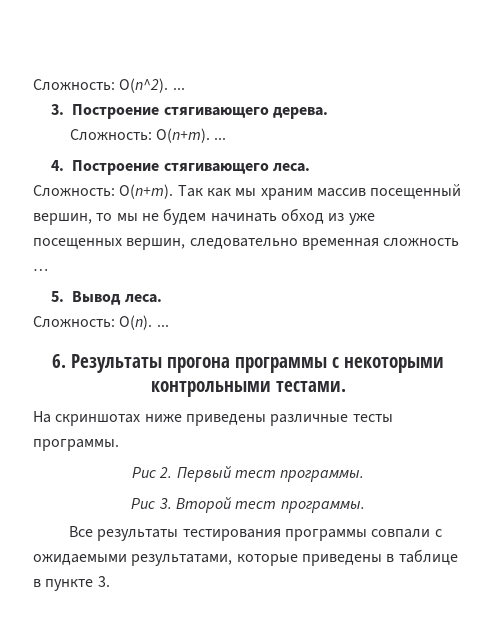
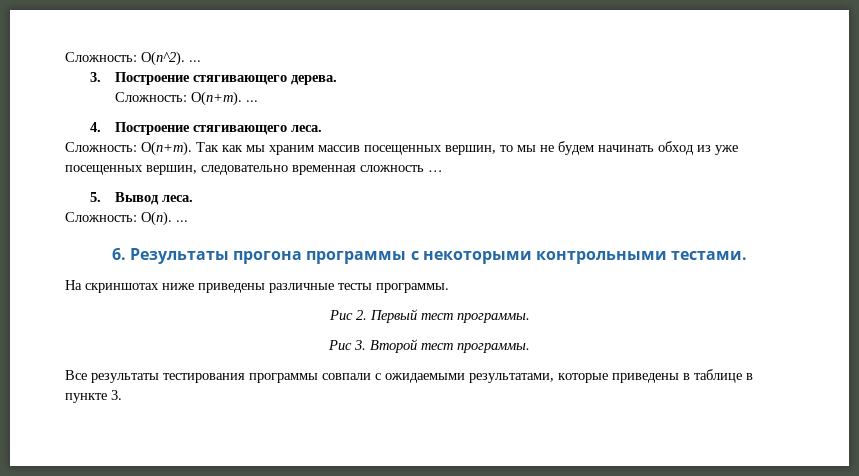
- Так как мы храним массив посещенный вершин, то мы не будем начинать обход из уже посещенных вершин, следовательно временная сложность …
+ Так как мы храним массив посещенных вершин, то мы не будем начинать обход из уже посещенных вершин, следовательно временная сложность …

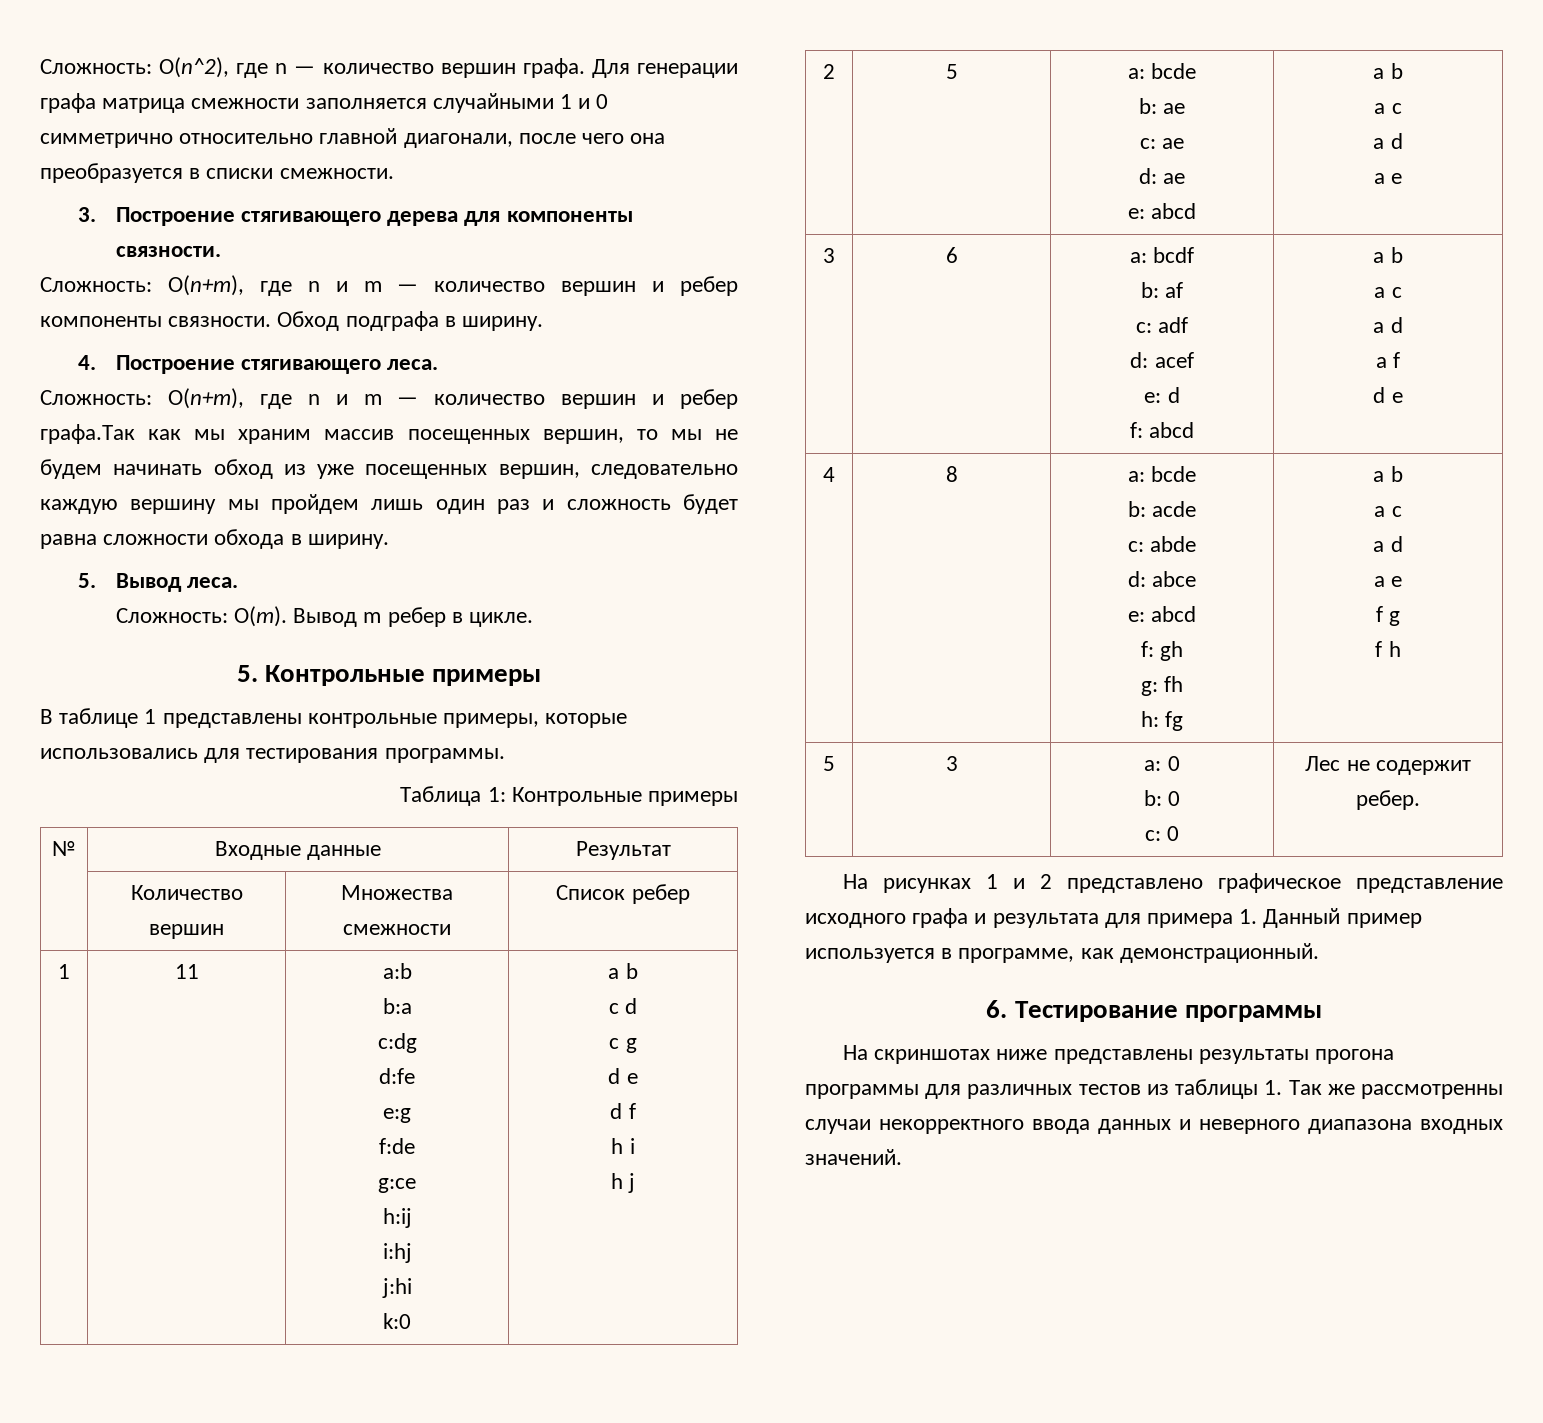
- Сложность: O(n^2). ...
- 3. Построение стягивающего дерева.
- Сложность: O(n+m). ...
+ Сложность: O(n^2), где n — количество вершин графа. Для генерации графа матрица смежности заполняется случайными 1 и 0 симметрично относительно главной диагонали, после чего она преобразуется в списки смежности.
+ 3. Построение стягивающего дерева для компоненты связности.
+ Сложность: O(n+m), где n и m — количество вершин и ребер компоненты связности. Обход подграфа в ширину.
- Сложность: O(n+m). Так как мы храним массив посещенных вершин, то мы не будем начинать обход из уже посещенных вершин, следовательно временная сложность …
+ Сложность: O(n+m), где n и m — количество вершин и ребер графа.Так как мы храним массив посещенных вершин, то мы не будем начинать обход из уже посещенных вершин, следовательно каждую вершину мы пройдем лишь один раз и сложность будет равна сложности обхода в ширину.
  5. Вывод леса.
- Сложность: O(n). ...
+ Сложность: O(m). Вывод m ребер в цикле.
+ 5. Контрольные примеры
+ В таблице 1 представлены контрольные примеры, которые использовались для тестирования программы.
+ Таблица 1: Контрольные примеры
+ № | Входные данные | Результат
+ | Количество вершин | Множества смежности | Список ребер
+ 1 | 11 | a:b
+ b:a
+ c:dg
+ d:fe
+ e:g
+ f:de
+ g:ce
+ h:ij
+ i:hj
+ j:hi
+ k:0 | a b
+ c d
+ c g
+ d e
+ d f
+ h i
+ h j
+ 2 | 5 | a: bcde
+ b: ae
+ c: ae
+ d: ae
+ e: abcd | a b
+ a c
+ a d
+ a e
+ 3 | 6 | a: bcdf
+ b: af
+ c: adf
+ d: acef
+ e: d
+ f: abcd | a b
+ a c
+ a d
+ a f
+ d e
+ 4 | 8 | a: bcde
+ b: acde
+ c: abde
+ d: abce
+ e: abcd
+ f: gh
+ g: fh
+ h: fg | a b
+ a c
+ a d
+ a e
+ f g
+ f h
+ 5 | 3 | a: 0
+ b: 0
+ c: 0 | Лес не содержит ребер.
+ На рисунках 1 и 2 представлено графическое представление исходного графа и результата для примера 1. Данный пример используется в программе, как демонстрационный.
- 6. Результаты прогона программы c некоторыми контрольными тестами.
+ 6. Тестирование программы
- На скриншотах ниже приведены различные тесты программы.
- Рис 2. Первый тест программы.
- Рис 3. Второй тест программы.
- Все результаты тестирования программы совпали с ожидаемыми результатами, которые приведены в таблице в пункте 3.
+ На скриншотах ниже представлены результаты прогона программы для различных тестов из таблицы 1. Так же рассмотренны случаи некорректного ввода данных и неверного диапазона входных значений.

